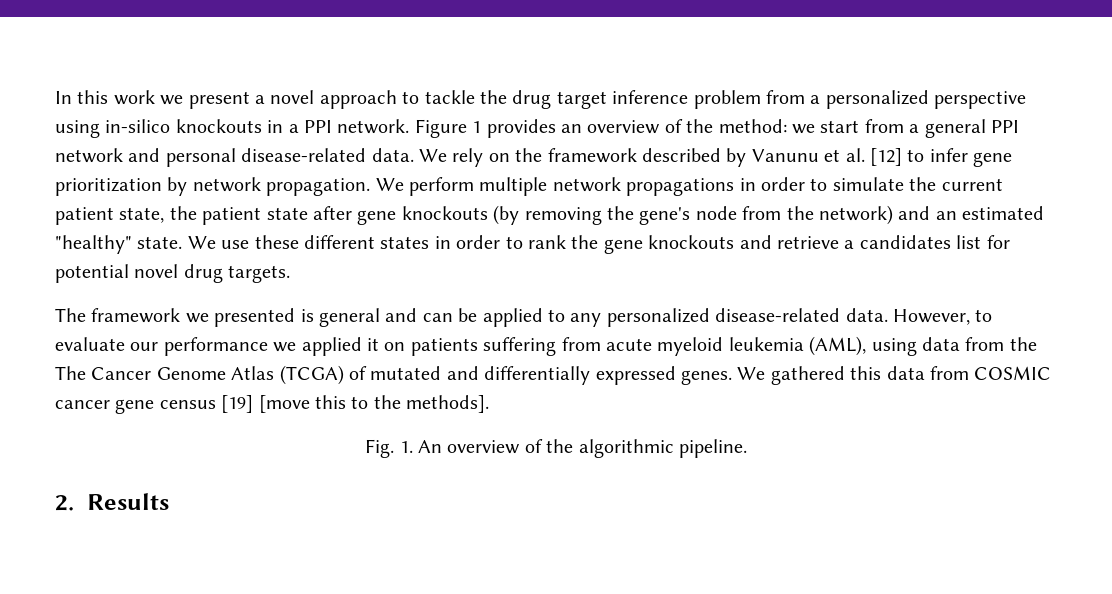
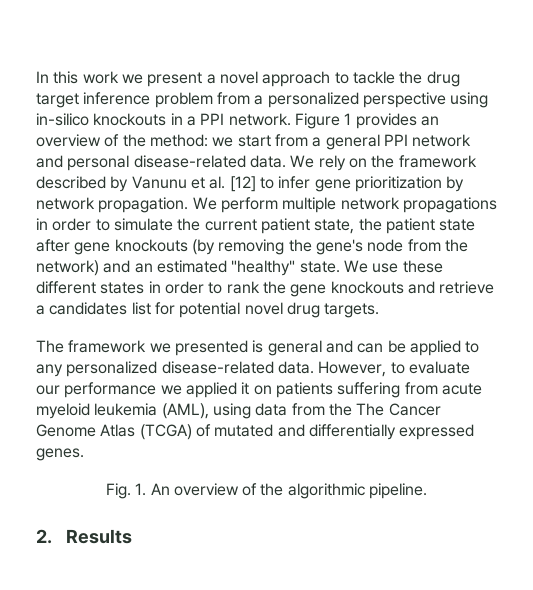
- We gathered this data from COSMIC cancer gene census [19] [move this to the methods].

